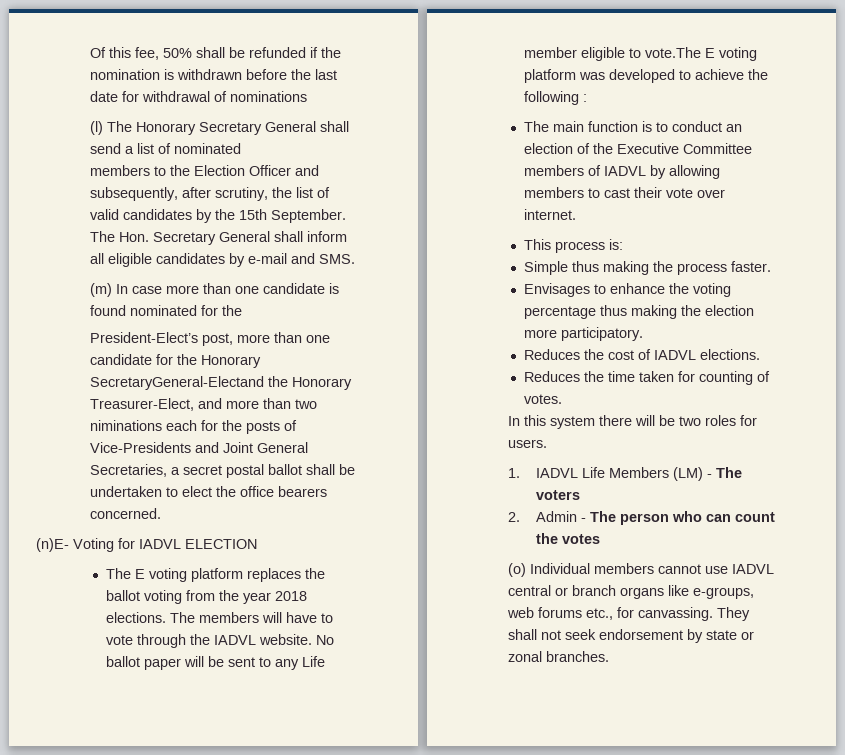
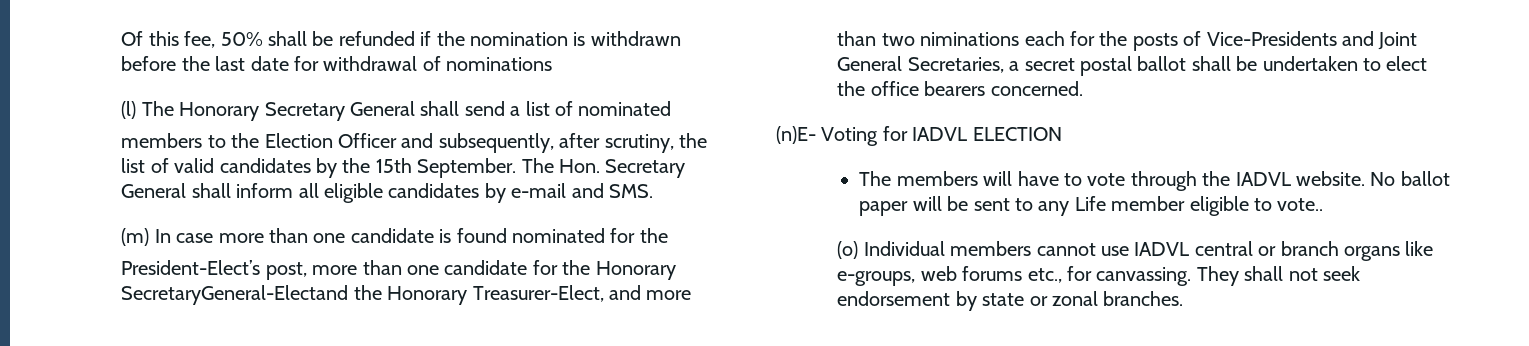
- The E voting platform replaces the ballot voting from the year 2018 elections. The members will have to vote through the IADVL website.
+ The members will have to vote through the IADVL website.
- No ballot paper will be sent to any Life member eligible to vote.The E voting platform was developed to achieve the following :
- The main function is to conduct an election of the Executive Committee members of IADVL by allowing members to cast their vote over internet.
- This process is:
- Simple thus making the process faster.
- Envisages to enhance the voting percentage thus making the election more participatory.
- Reduces the cost of IADVL elections.
- Reduces the time taken for counting of votes.
- In this system there will be two roles for users.
- 1. IADVL Life Members (LM) - The voters
- 2. Admin - The person who can count the votes
+ No ballot paper will be sent to any Life member eligible to vote..

